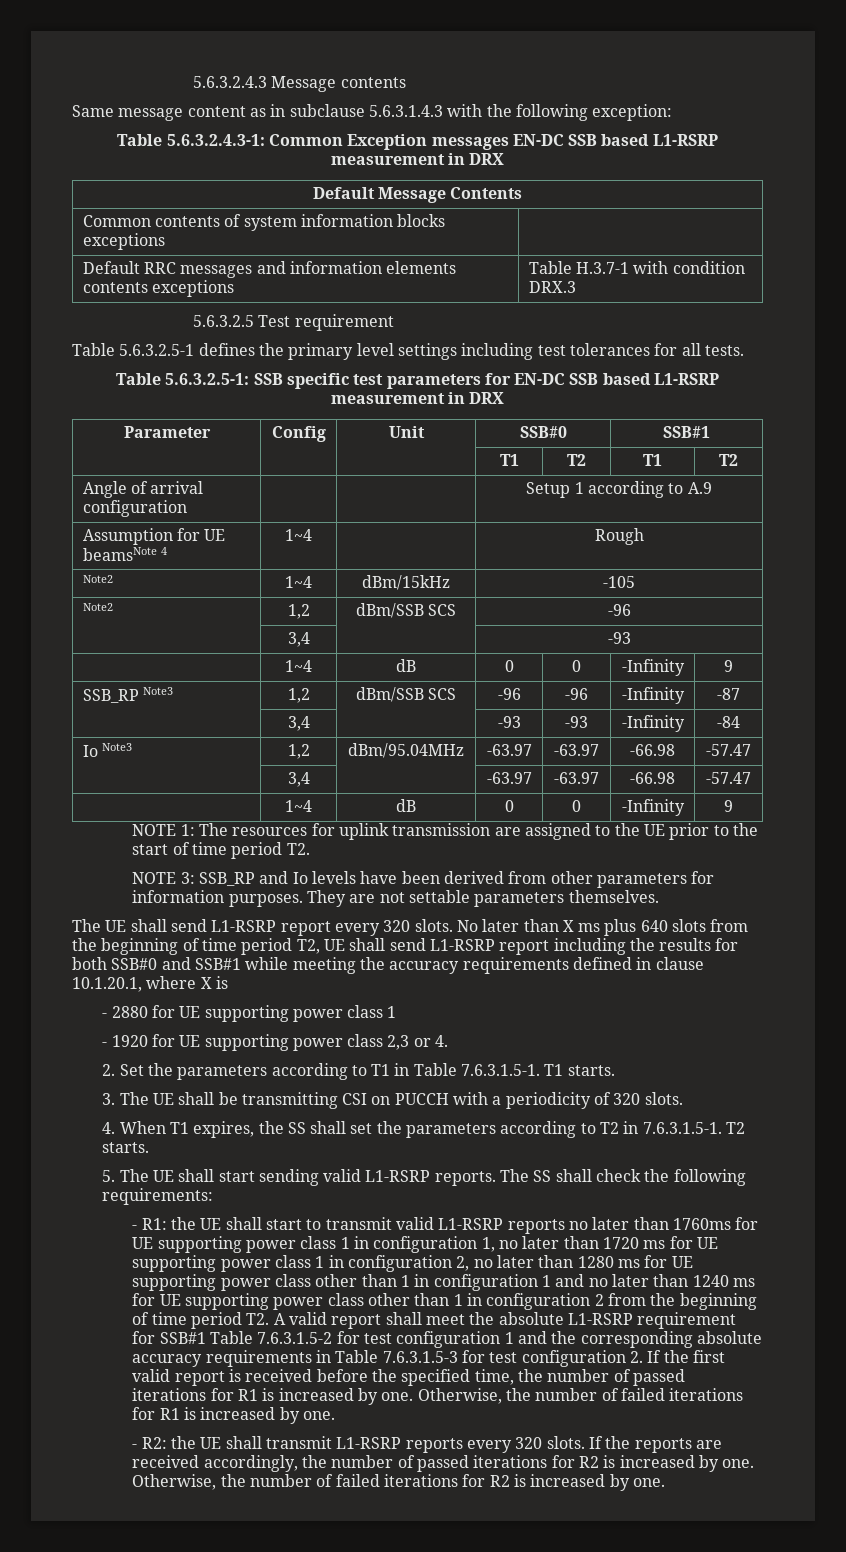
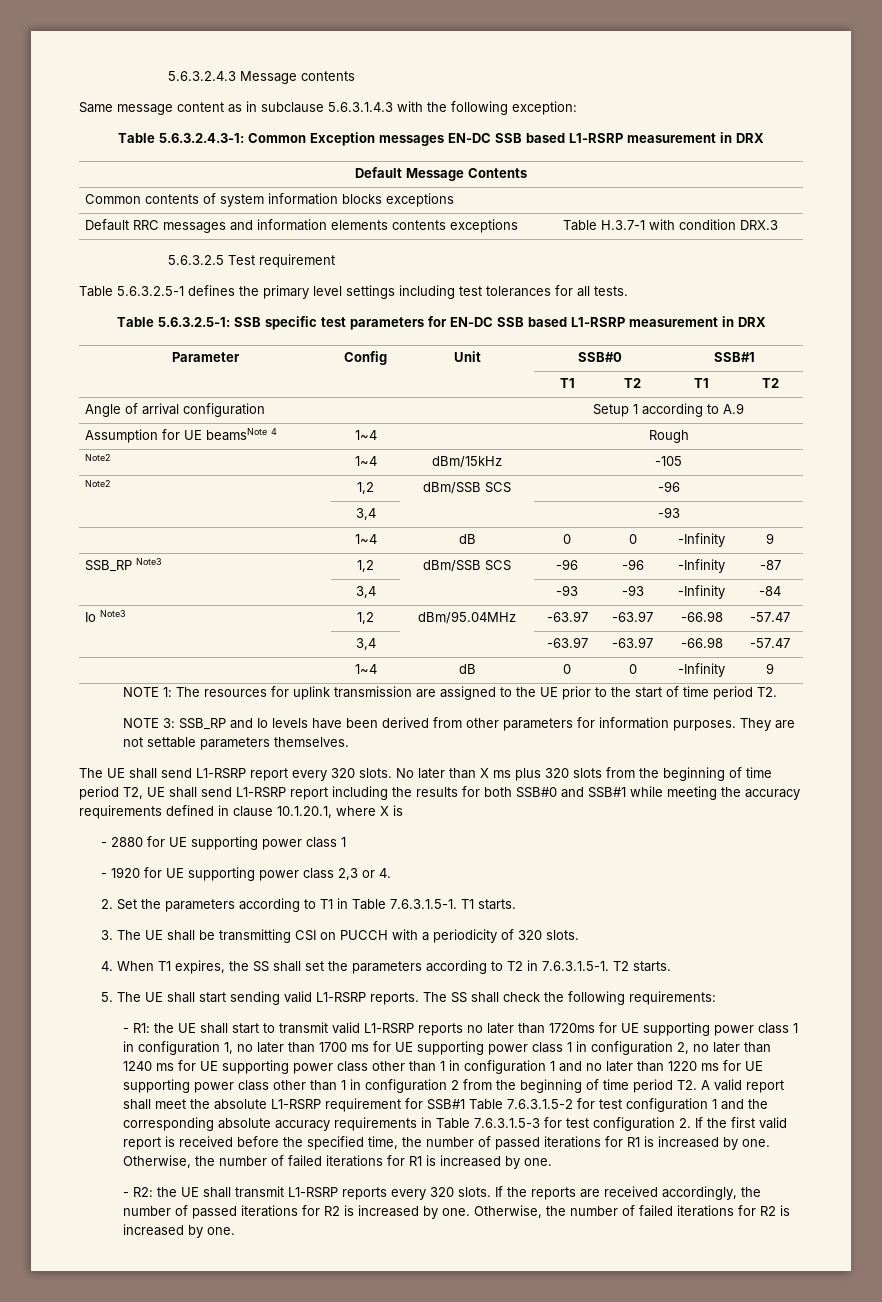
- No later than X ms plus 640 slots from the beginning of time period T2, UE shall send L1-RSRP report including the results for both SSB#0 and SSB#1 while meeting the accuracy requirements defined in clause 10.1.20.1, where X is
+ No later than X ms plus 320 slots from the beginning of time period T2, UE shall send L1-RSRP report including the results for both SSB#0 and SSB#1 while meeting the accuracy requirements defined in clause 10.1.20.1, where X is
- the UE shall start to transmit valid L1-RSRP reports no later than 1760ms for UE supporting power class 1 in configuration 1, no later than 1720 ms for UE supporting power class 1 in configuration 2, no later than 1280 ms for UE supporting power class other than 1 in configuration 1 and no later than 1240 ms for UE supporting power class other than 1 in configuration 2 from the beginning of time period T2. A valid report shall meet the absolute L1-RSRP requirement for SSB#1 Table 7.6.3.1.5-2 for test configuration 1 and the corresponding absolute accuracy requirements in Table 7.6.3.1.5-3 for test configuration 2. If the first valid report is received before the specified time, the number of passed iterations for R1 is increased by one.
+ the UE shall start to transmit valid L1-RSRP reports no later than 1720ms for UE supporting power class 1 in configuration 1, no later than 1700 ms for UE supporting power class 1 in configuration 2, no later than 1240 ms for UE supporting power class other than 1 in configuration 1 and no later than 1220 ms for UE supporting power class other than 1 in configuration 2 from the beginning of time period T2. A valid report shall meet the absolute L1-RSRP requirement for SSB#1 Table 7.6.3.1.5-2 for test configuration 1 and the corresponding absolute accuracy requirements in Table 7.6.3.1.5-3 for test configuration 2. If the first valid report is received before the specified time, the number of passed iterations for R1 is increased by one.

